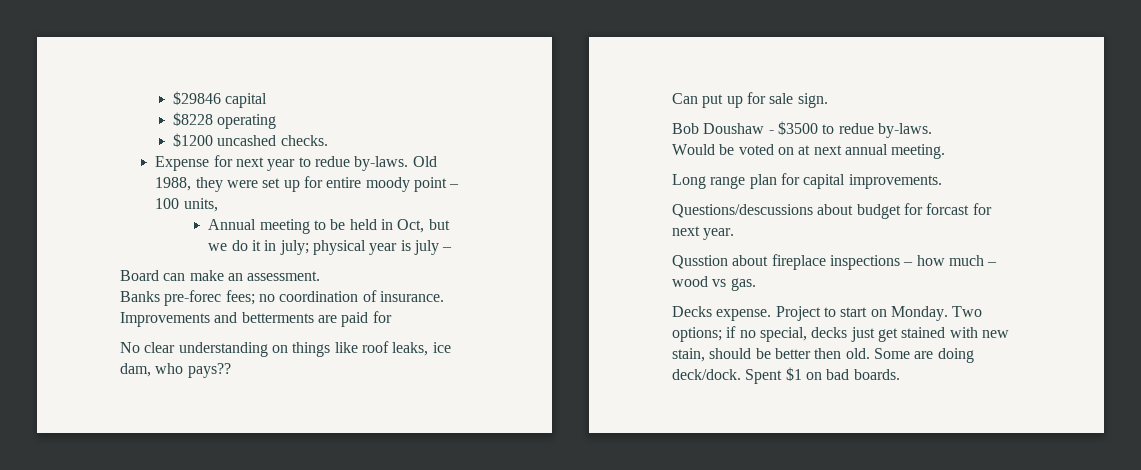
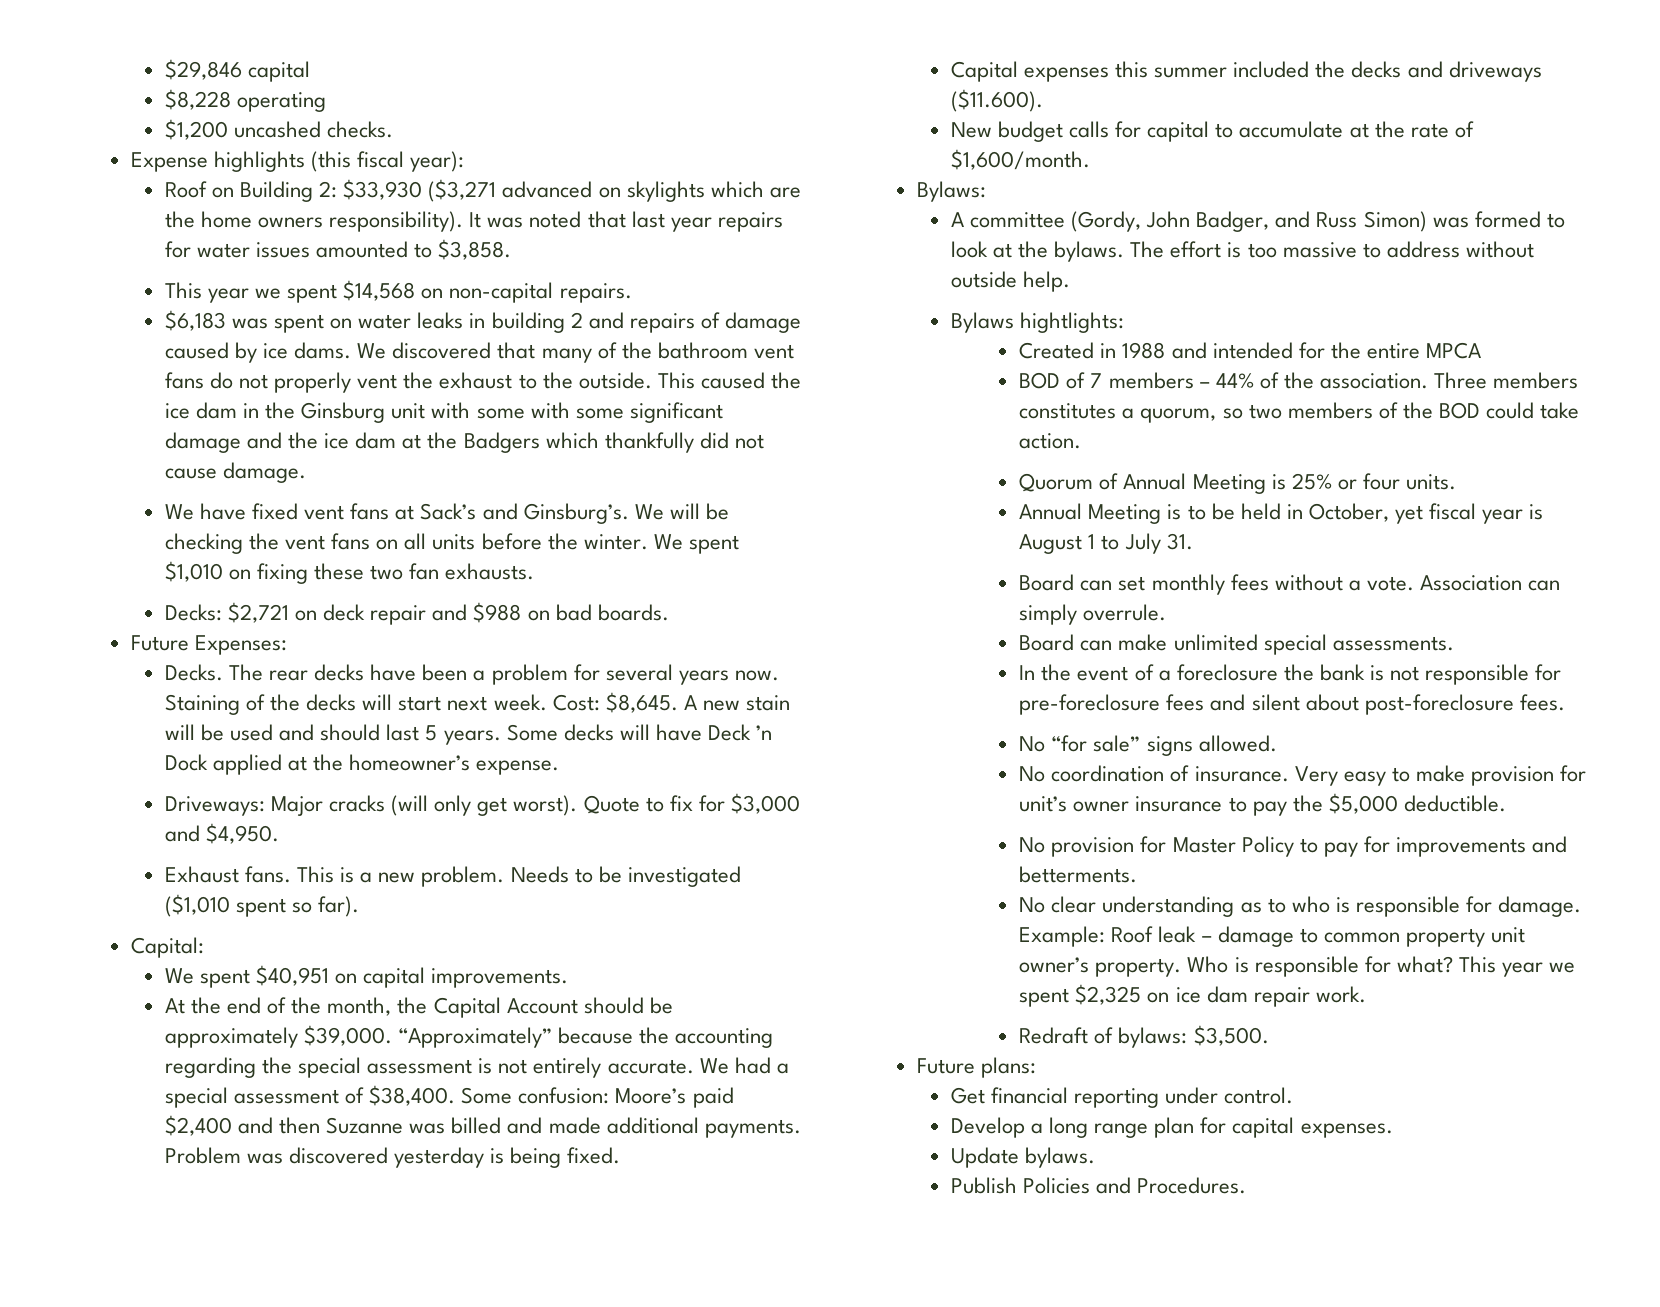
- $29846 capital
+ $29,846 capital
- $8228 operating
+ $8,228 operating
- $1200 uncashed checks.
+ $1,200 uncashed checks.
- Expense for next year to redue by-laws. Old 1988, they were set up for entire moody point – 100 units,
- Annual meeting to be held in Oct, but we do it in july; physical year is july –
- Board can make an assessment.
- Banks pre-forec fees; no coordination of insurance. Improvements and betterments are paid for
- No clear understanding on things like roof leaks, ice dam, who pays??
- Can put up for sale sign.
- Bob Doushaw - $3500 to redue by-laws.
- Would be voted on at next annual meeting.
- Long range plan for capital improvements.
- Questions/descussions about budget for forcast for next year.
- Qusstion about fireplace inspections – how much – wood vs gas.
- Decks expense. Project to start on Monday. Two options; if no special, decks just get stained with new stain, should be better then old. Some are doing deck/dock. Spent $1 on bad boards.
+ Expense highlights (this fiscal year):
+ Roof on Building 2: $33,930 ($3,271 advanced on skylights which are the home owners responsibility). It was noted that last year repairs for water issues amounted to $3,858.
+ This year we spent $14,568 on non-capital repairs.
+ $6,183 was spent on water leaks in building 2 and repairs of damage caused by ice dams. We discovered that many of the bathroom vent fans do not properly vent the exhaust to the outside. This caused the ice dam in the Ginsburg unit with some with some significant damage and the ice dam at the Badgers which thankfully did not cause damage.
+ We have fixed vent fans at Sack’s and Ginsburg’s. We will be checking the vent fans on all units before the winter. We spent $1,010 on fixing these two fan exhausts.
+ Decks: $2,721 on deck repair and $988 on bad boards.
+ Future Expenses:
+ Decks. The rear decks have been a problem for several years now. Staining of the decks will start next week. Cost: $8,645. A new stain will be used and should last 5 years. Some decks will have Deck ’n Dock applied at the homeowner’s expense.
+ Driveways: Major cracks (will only get worst). Quote to fix for $3,000 and $4,950.
+ Exhaust fans. This is a new problem. Needs to be investigated ($1,010 spent so far).
+ Capital:
+ We spent $40,951 on capital improvements.
+ At the end of the month, the Capital Account should be approximately $39,000. “Approximately” because the accounting regarding the special assessment is not entirely accurate. We had a special assessment of $38,400. Some confusion: Moore’s paid $2,400 and then Suzanne was billed and made additional payments. Problem was discovered yesterday is being fixed.
+ Capital expenses this summer included the decks and driveways ($11.600).
+ New budget calls for capital to accumulate at the rate of $1,600/month.
+ Bylaws:
+ A committee (Gordy, John Badger, and Russ Simon) was formed to look at the bylaws. The effort is too massive to address without outside help.
+ Bylaws hightlights:
+ Created in 1988 and intended for the entire MPCA
+ BOD of 7 members – 44% of the association. Three members constitutes a quorum, so two members of the BOD could take action.
+ Quorum of Annual Meeting is 25% or four units.
+ Annual Meeting is to be held in October, yet fiscal year is August 1 to July 31.
+ Board can set monthly fees without a vote. Association can simply overrule.
+ Board can make unlimited special assessments.
+ In the event of a foreclosure the bank is not responsible for pre-foreclosure fees and silent about post-foreclosure fees.
+ No “for sale” signs allowed.
+ No coordination of insurance. Very easy to make provision for unit’s owner insurance to pay the $5,000 deductible.
+ No provision for Master Policy to pay for improvements and betterments.
+ No clear understanding as to who is responsible for damage. Example: Roof leak – damage to common property unit owner’s property. Who is responsible for what? This year we spent $2,325 on ice dam repair work.
+ Redraft of bylaws: $3,500.
+ Future plans:
+ Get financial reporting under control.
+ Develop a long range plan for capital expenses.
+ Update bylaws.
+ Publish Policies and Procedures.

